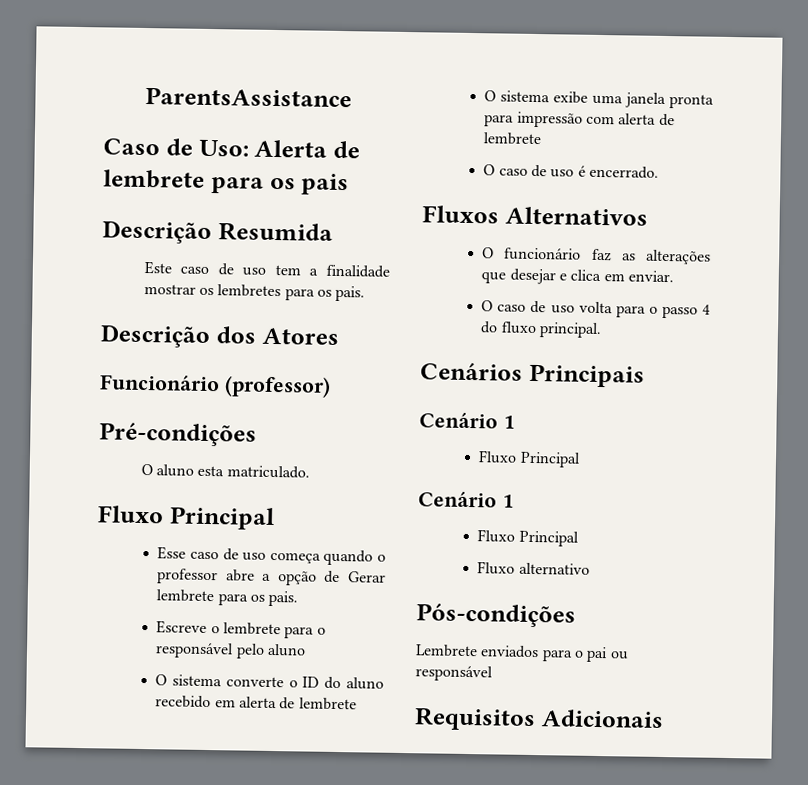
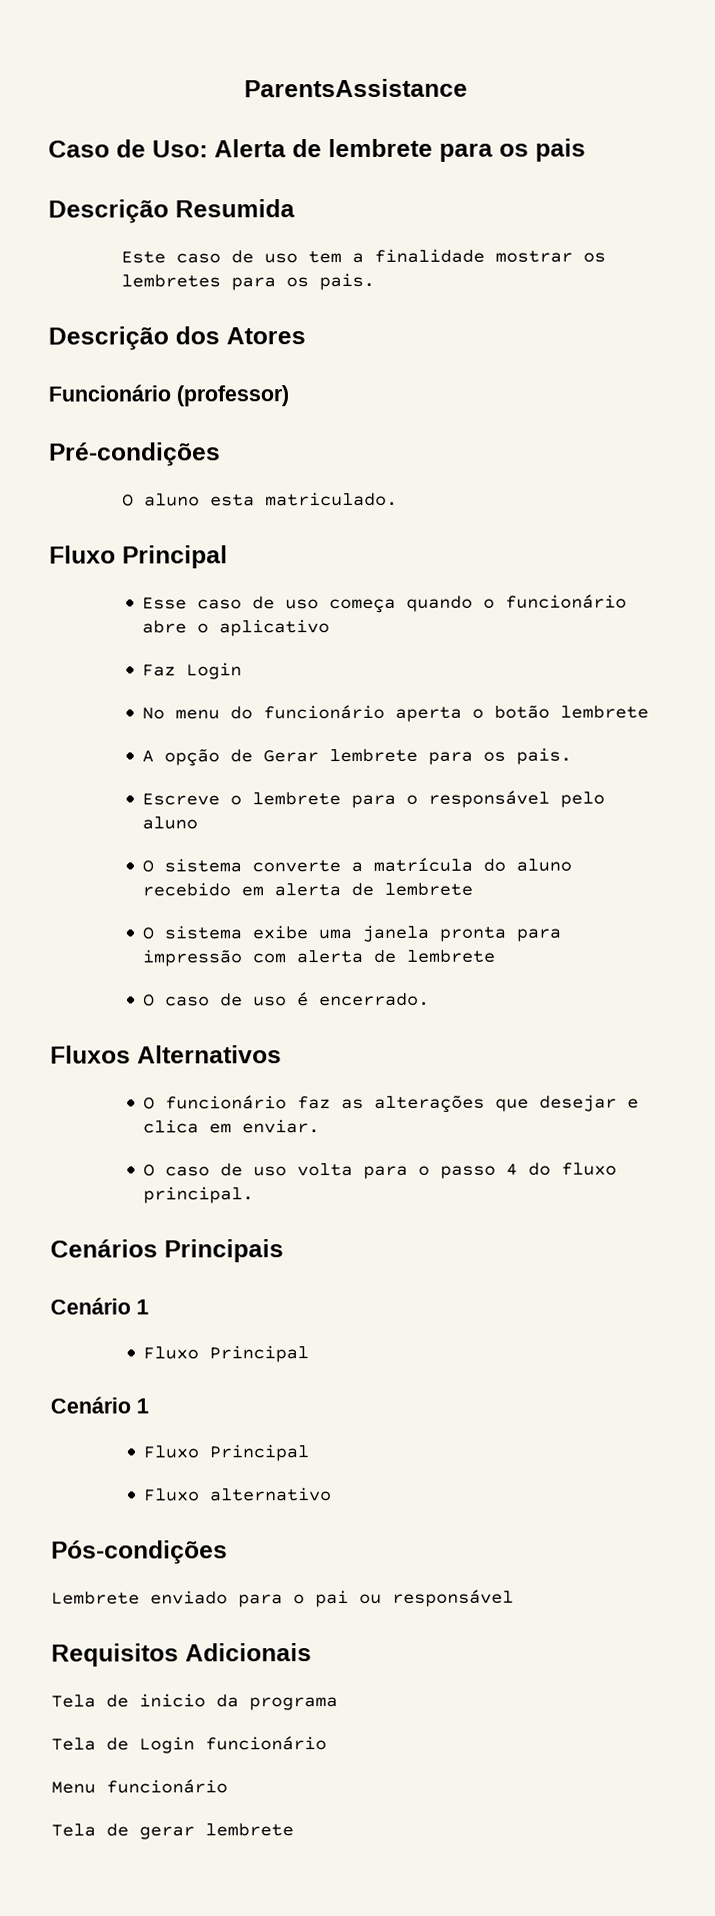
- Esse caso de uso começa quando o professor abre a opção de Gerar lembrete para os pais.
+ Esse caso de uso começa quando o funcionário abre o aplicativo
+ Faz Login
+ No menu do funcionário aperta o botão lembrete
+ A opção de Gerar lembrete para os pais.
- O sistema converte o ID do aluno recebido em alerta de lembrete
+ O sistema converte a matrícula do aluno recebido em alerta de lembrete
- Lembrete enviados para o pai ou responsável
+ Lembrete enviado para o pai ou responsável
+ Tela de inicio da programa
+ Tela de Login funcionário
+ Menu funcionário
+ Tela de gerar lembrete

